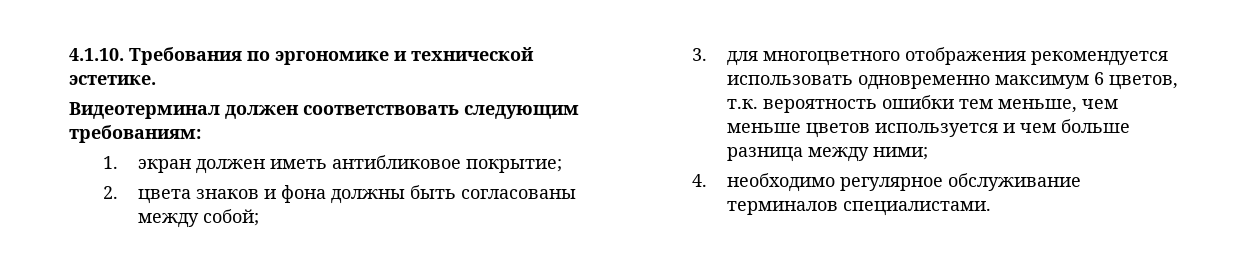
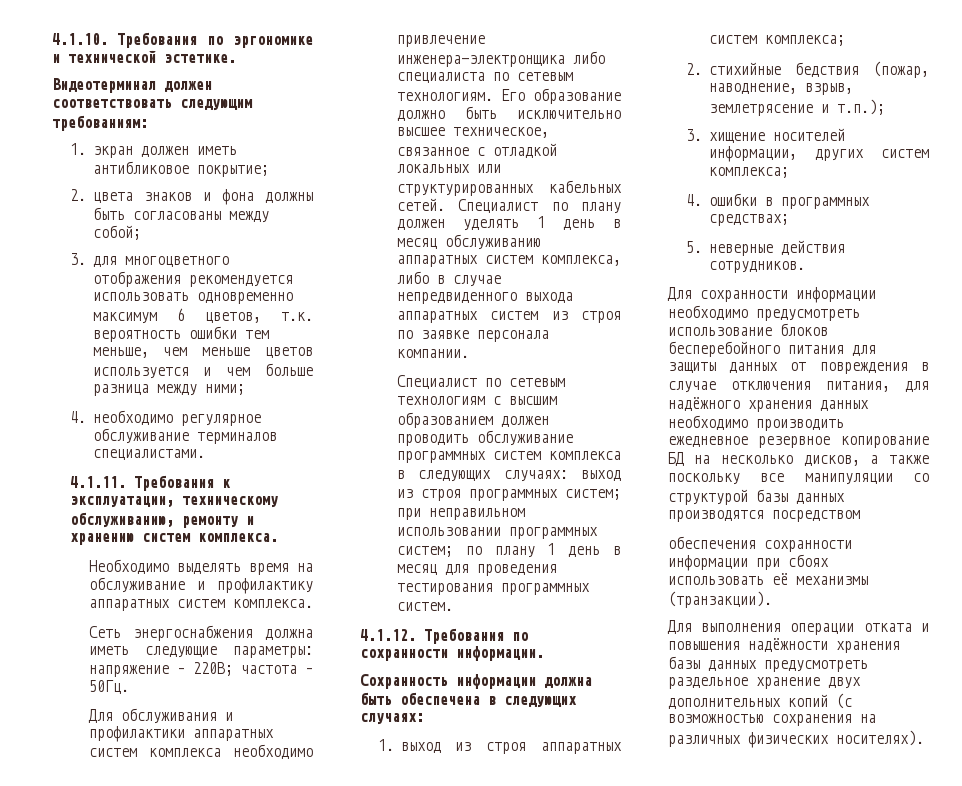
+ 4.1.11. Требования к эксплуатации, техническому обслуживанию, ремонту и хранению систем комплекса.
+ Необходимо выделять время на обслуживание и профилактику аппаратных систем комплекса.
+ Сеть энергоснабжения должна иметь следующие параметры: напряжение – 220В; частота – 50Гц.
+ Для обслуживания и профилактики аппаратных систем комплекса необходимо привлечение инженера-электронщика либо специалиста по сетевым технологиям. Его образование должно быть исключительно высшее техническое, связанное с отладкой локальных или структурированных кабельных сетей. Специалист по плану должен уделять 1 день в месяц обслуживанию аппаратных систем комплекса, либо в случае непредвиденного выхода аппаратных систем из строя по заявке персонала компании.
+ Специалист по сетевым технологиям с высшим образованием должен проводить обслуживание программных систем комплекса в следующих случаях: выход из строя программных систем; при неправильном использовании программных систем; по плану 1 день в месяц для проведения тестирования программных систем.
+ 4.1.12. Требования по сохранности информации.
+ Сохранность информации должна быть обеспечена в следующих случаях:
+ 1. выход из строя аппаратных систем комплекса;
+ 2. стихийные бедствия (пожар, наводнение, взрыв, землетрясение и т.п.);
+ 3. хищение носителей информации, других систем комплекса;
+ 4. ошибки в программных средствах;
+ 5. неверные действия сотрудников.
+ Для сохранности информации необходимо предусмотреть использование блоков бесперебойного питания для защиты данных от повреждения в случае отключения питания, для надёжного хранения данных необходимо производить ежедневное резервное копирование БД на несколько дисков, а также поскольку все манипуляции со структурой базы данных производятся посредством
+ обеспечения сохранности информации при сбоях использовать её механизмы (транзакции).
+ Для выполнения операции отката и повышения надёжности хранения базы данных предусмотреть раздельное хранение двух дополнительных копий (с возможностью сохранения на различных физических носителях).

